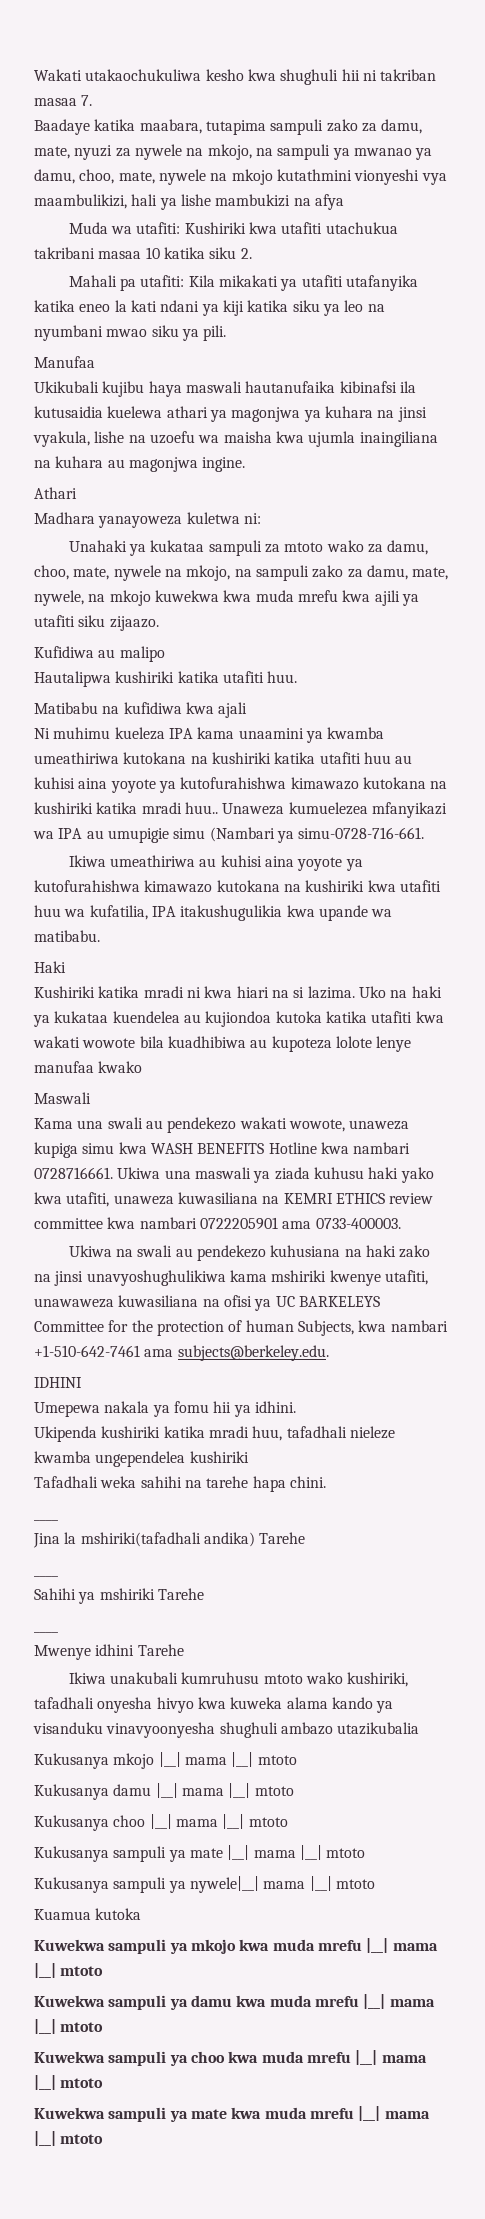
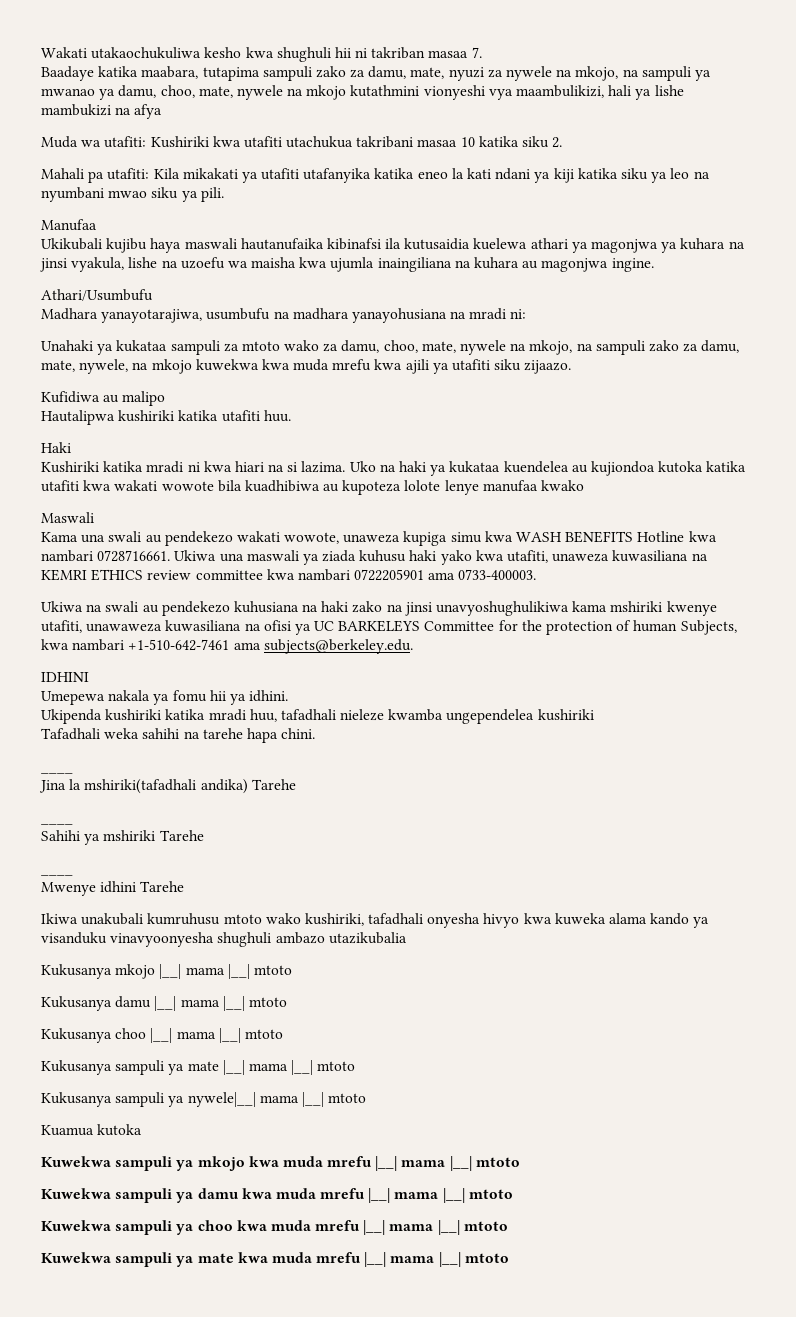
- Athari
+ Athari/Usumbufu
- Madhara yanayoweza kuletwa ni:
+ Madhara yanayotarajiwa, usumbufu na madhara yanayohusiana na mradi ni:
- Matibabu na kufidiwa kwa ajali
- Ni muhimu kueleza IPA kama unaamini ya kwamba umeathiriwa kutokana na kushiriki katika utafiti huu au kuhisi aina yoyote ya kutofurahishwa kimawazo kutokana na kushiriki katika mradi huu.. Unaweza kumuelezea mfanyikazi wa IPA au umupigie simu (Nambari ya simu-0728-716-661.
- Ikiwa umeathiriwa au kuhisi aina yoyote ya kutofurahishwa kimawazo kutokana na kushiriki kwa utafiti huu wa kufatilia, IPA itakushugulikia kwa upande wa matibabu.

